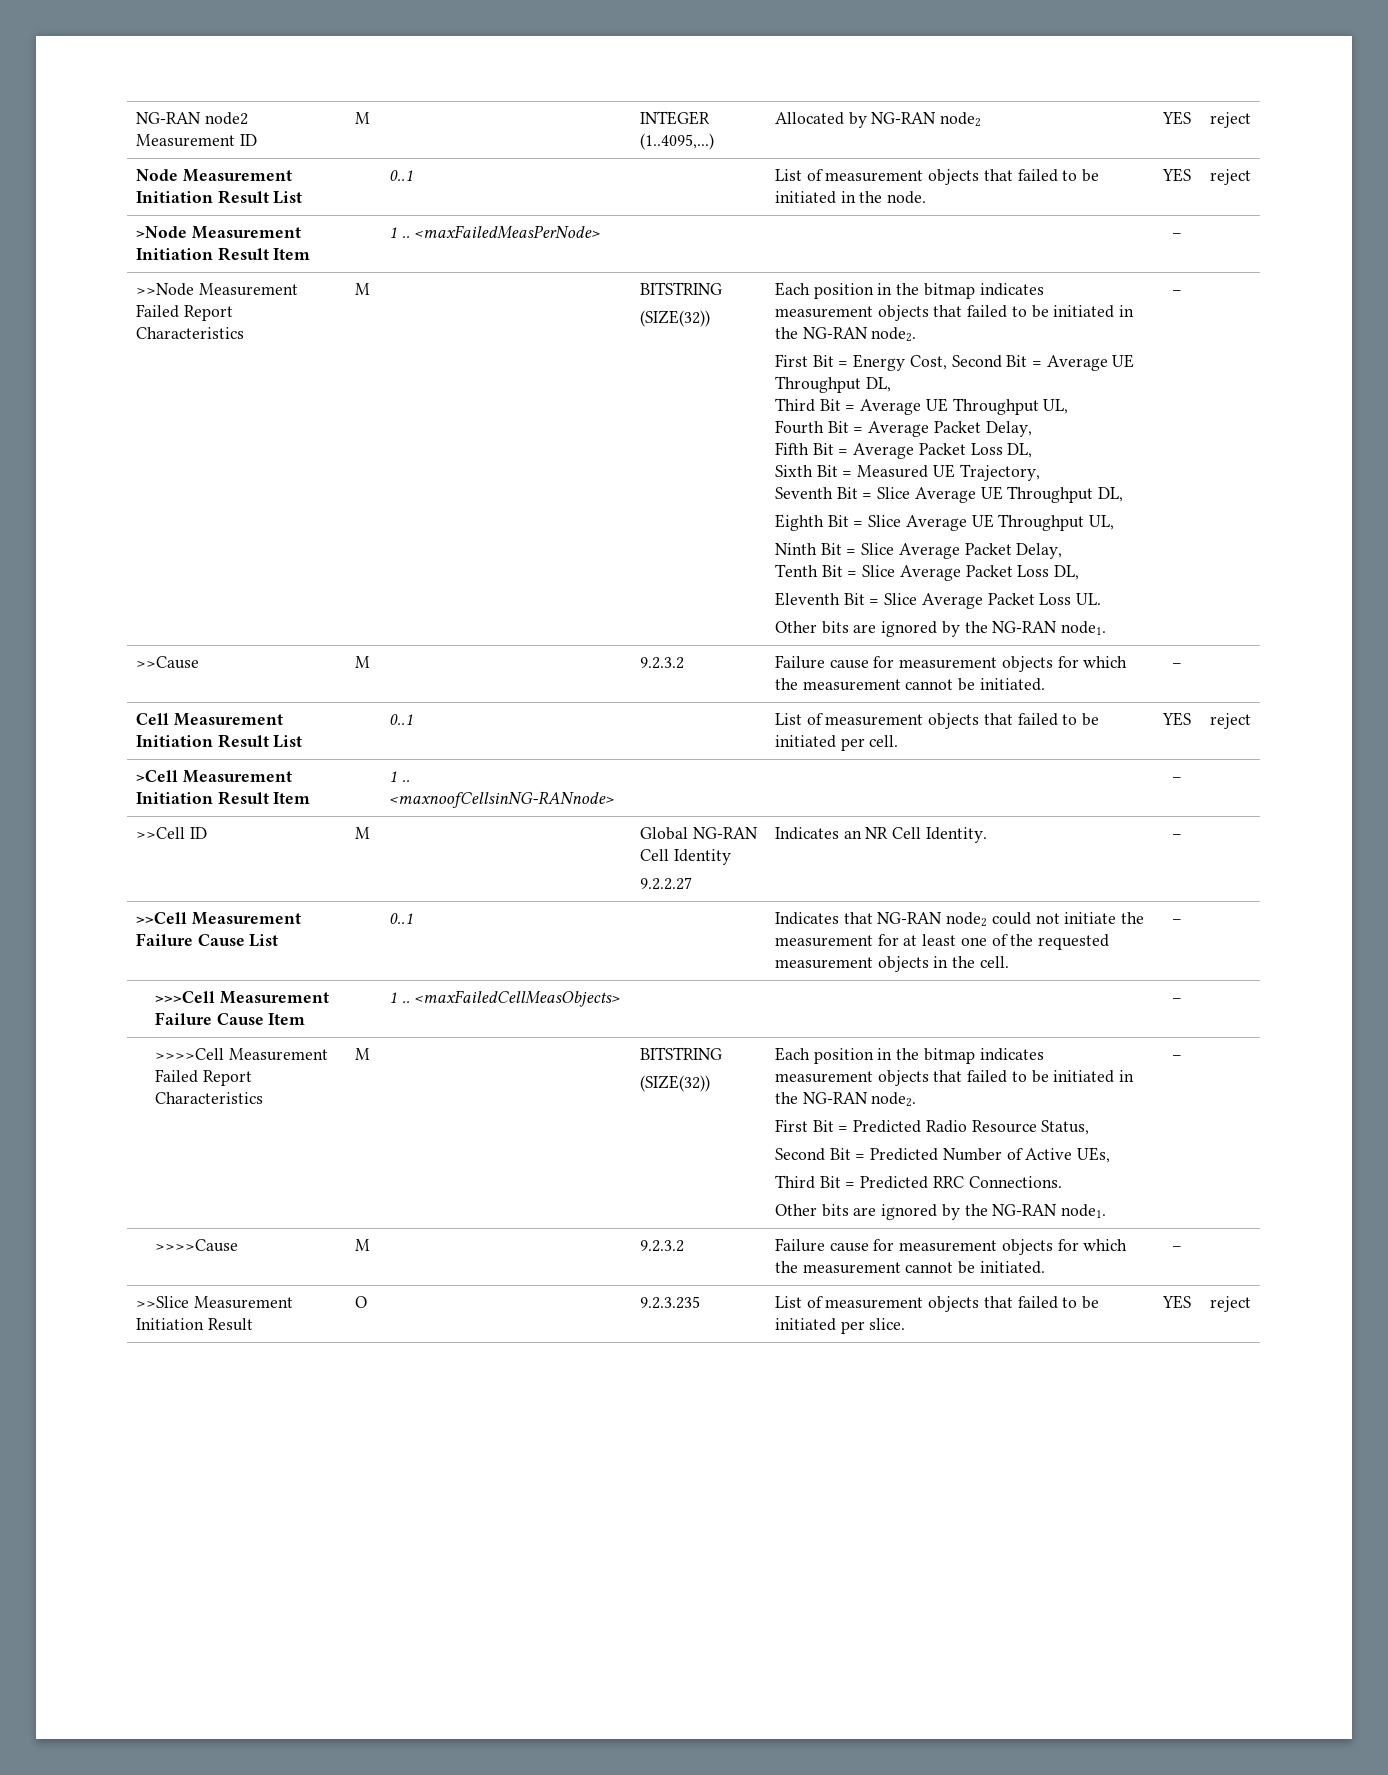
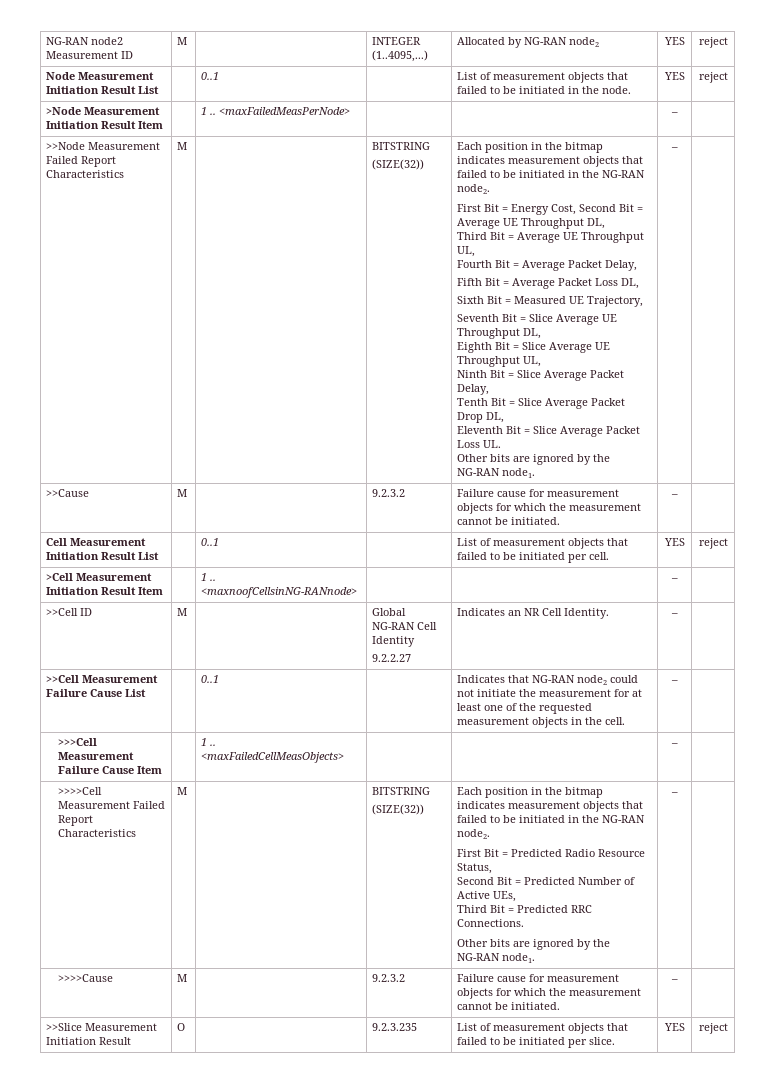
- Tenth Bit = Slice Average Packet Loss DL,
+ Tenth Bit = Slice Average Packet Drop DL,

